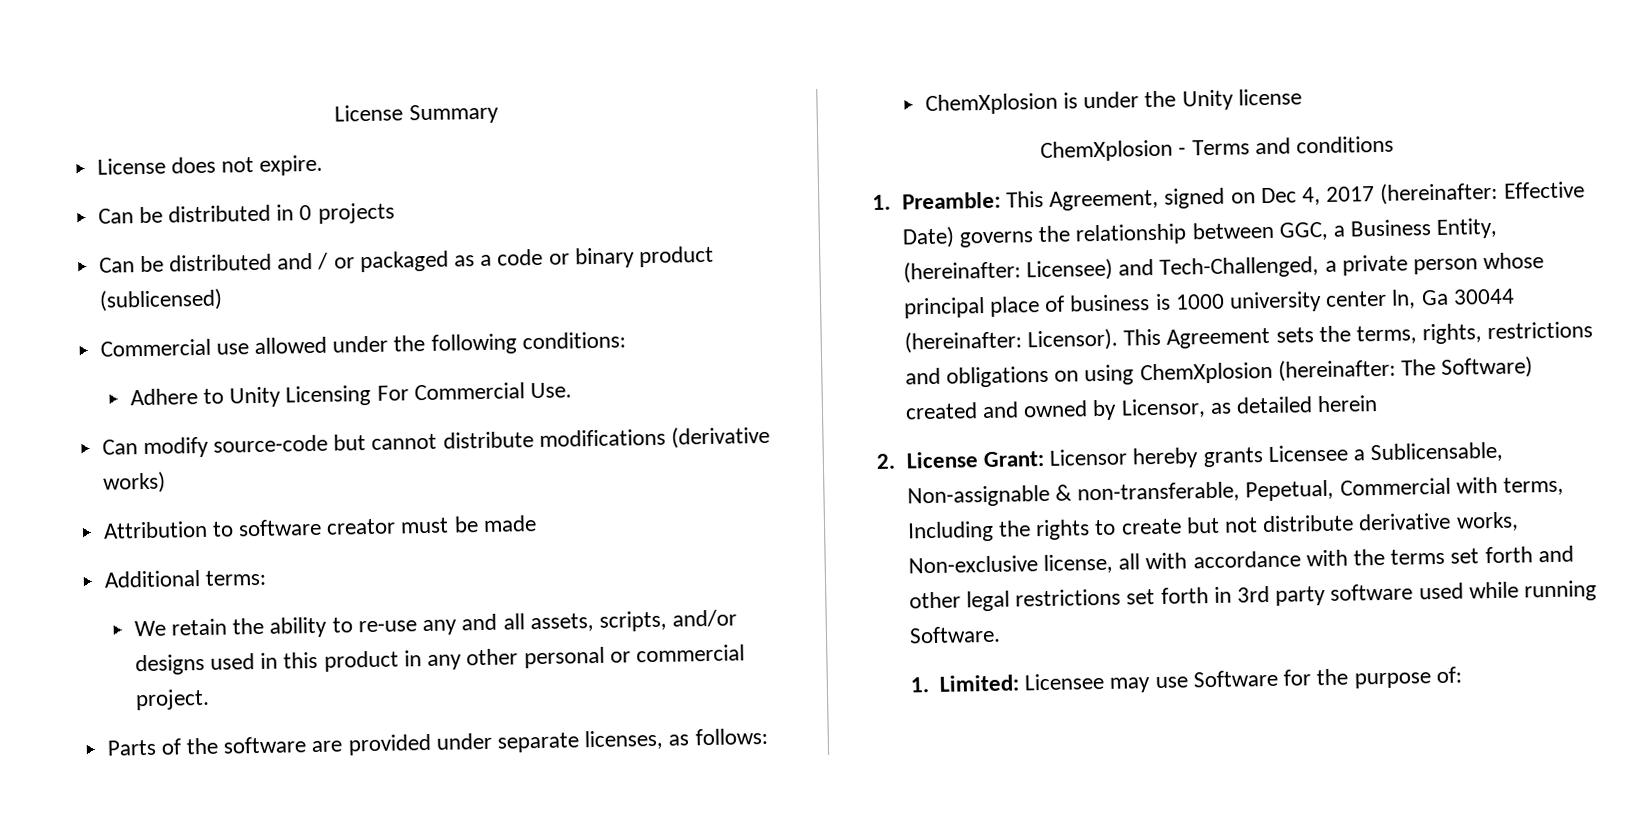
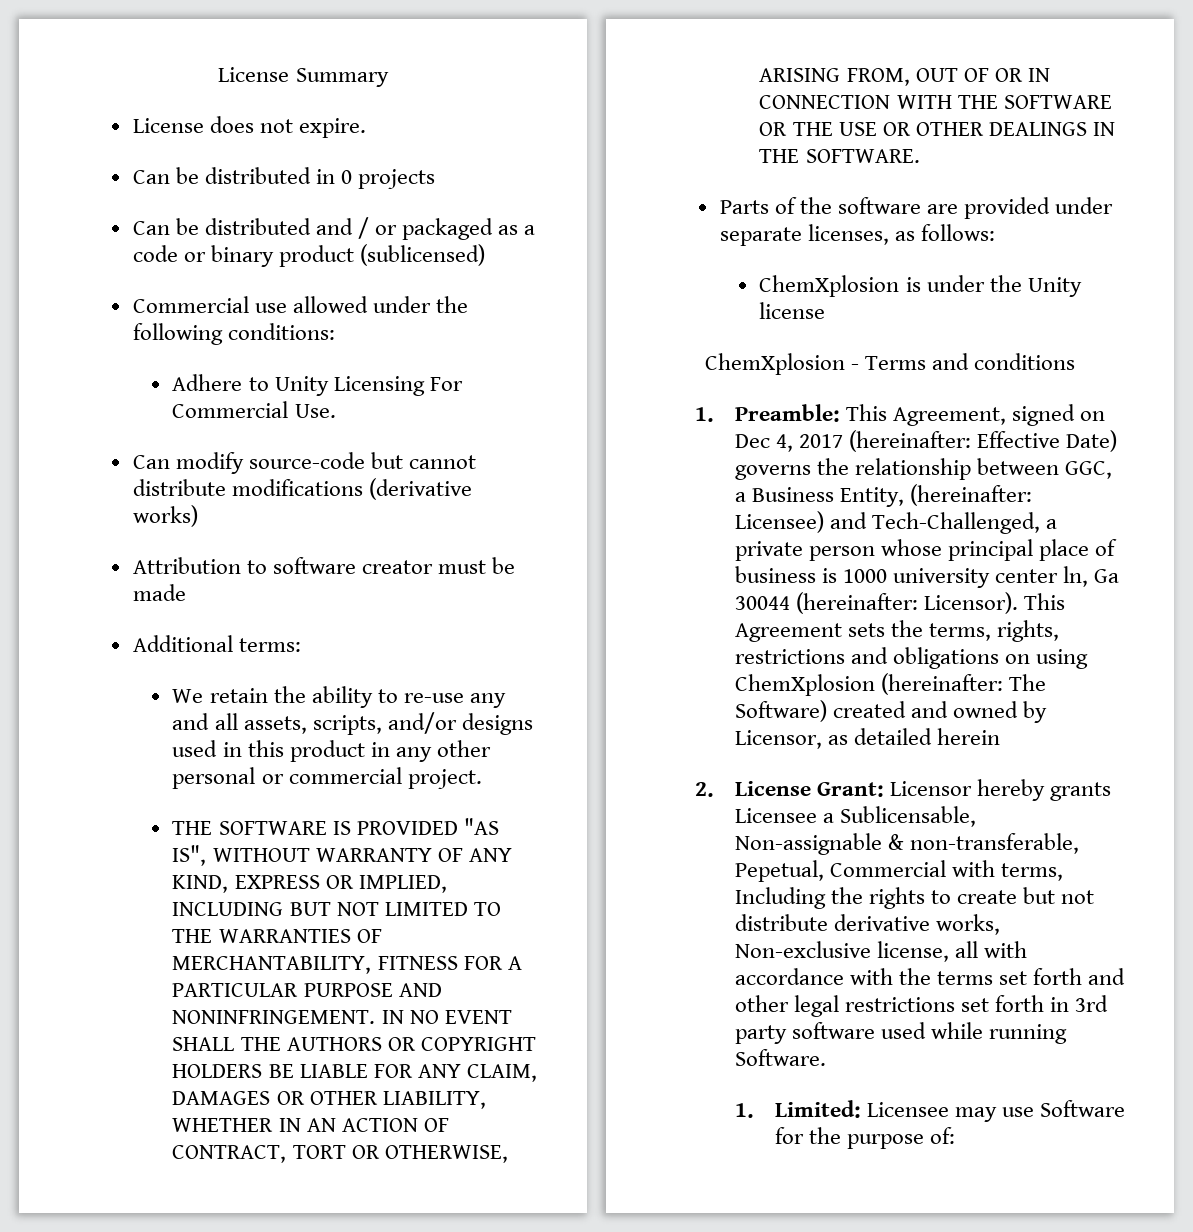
+ THE SOFTWARE IS PROVIDED "AS IS", WITHOUT WARRANTY OF ANY KIND, EXPRESS OR IMPLIED, INCLUDING BUT NOT LIMITED TO THE WARRANTIES OF MERCHANTABILITY, FITNESS FOR A PARTICULAR PURPOSE AND NONINFRINGEMENT. IN NO EVENT SHALL THE AUTHORS OR COPYRIGHT HOLDERS BE LIABLE FOR ANY CLAIM, DAMAGES OR OTHER LIABILITY, WHETHER IN AN ACTION OF CONTRACT, TORT OR OTHERWISE, ARISING FROM, OUT OF OR IN CONNECTION WITH THE SOFTWARE OR THE USE OR OTHER DEALINGS IN THE SOFTWARE.

